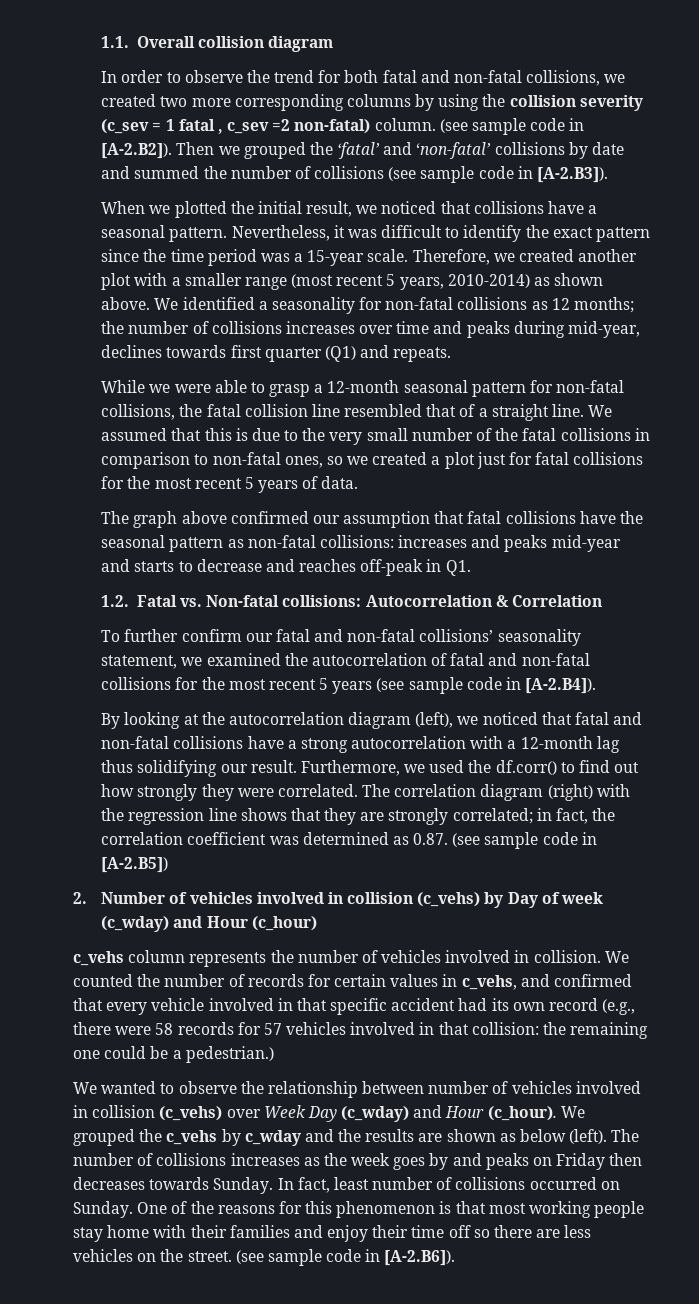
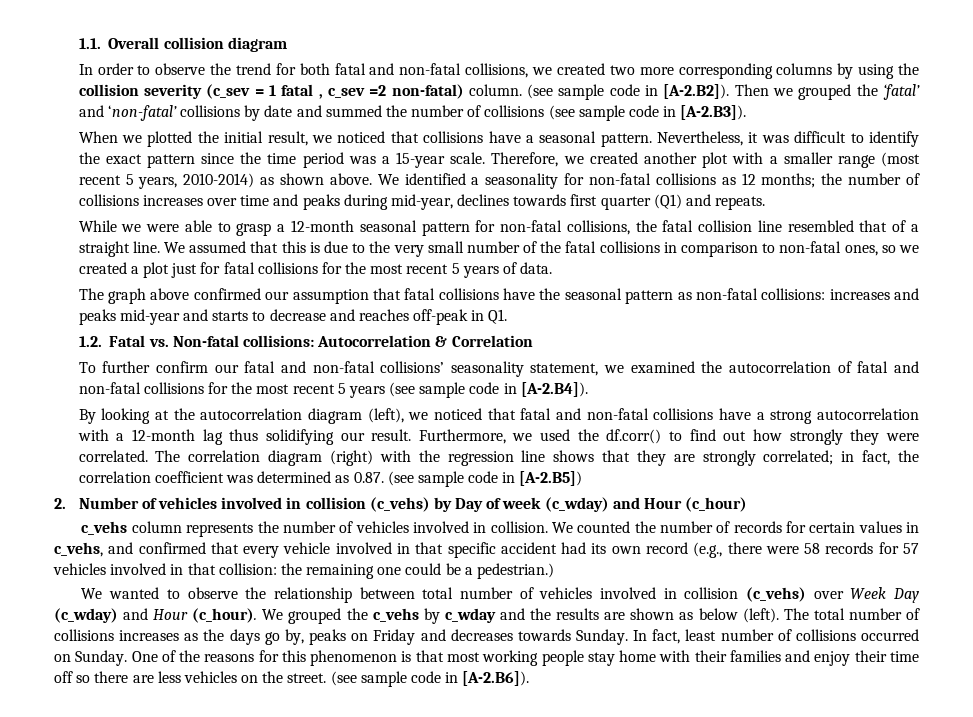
- We wanted to observe the relationship between number of vehicles involved in collision (c_vehs) over Week Day (c_wday) and Hour (c_hour).
+ We wanted to observe the relationship between total number of vehicles involved in collision (c_vehs) over Week Day (c_wday) and Hour (c_hour).
- The number of collisions increases as the week goes by and peaks on Friday then decreases towards Sunday.
+ The total number of collisions increases as the days go by, peaks on Friday and decreases towards Sunday.

